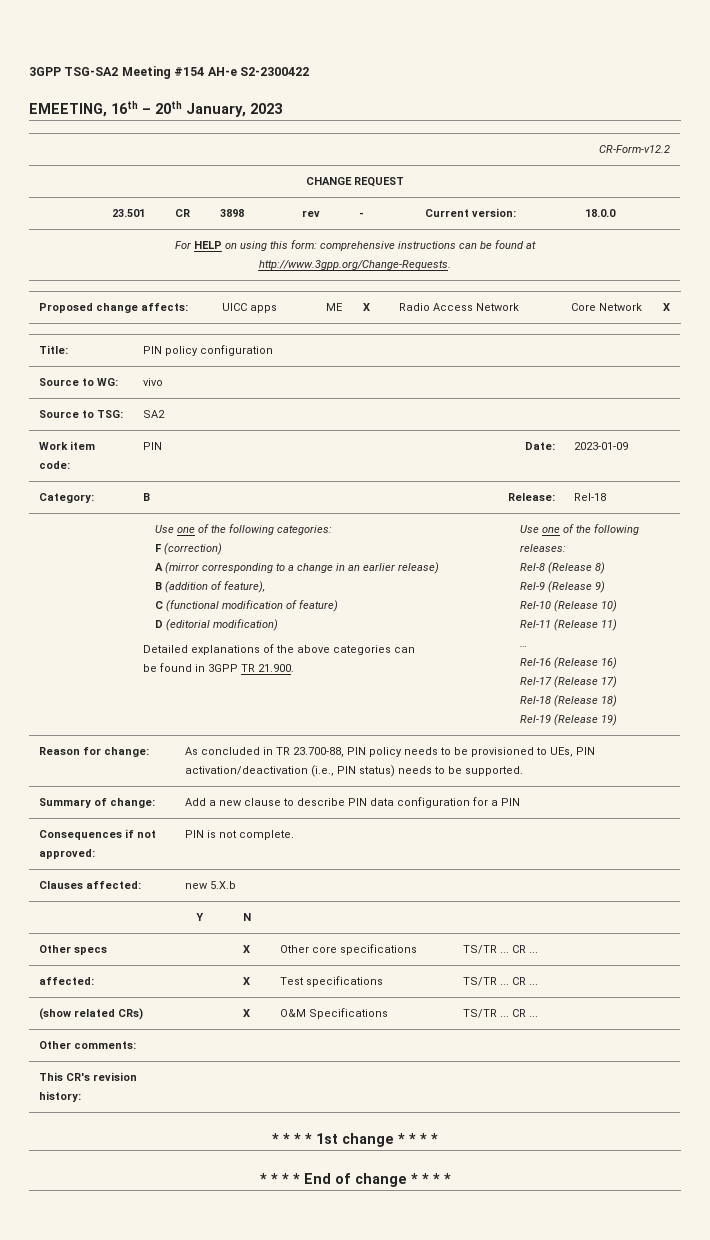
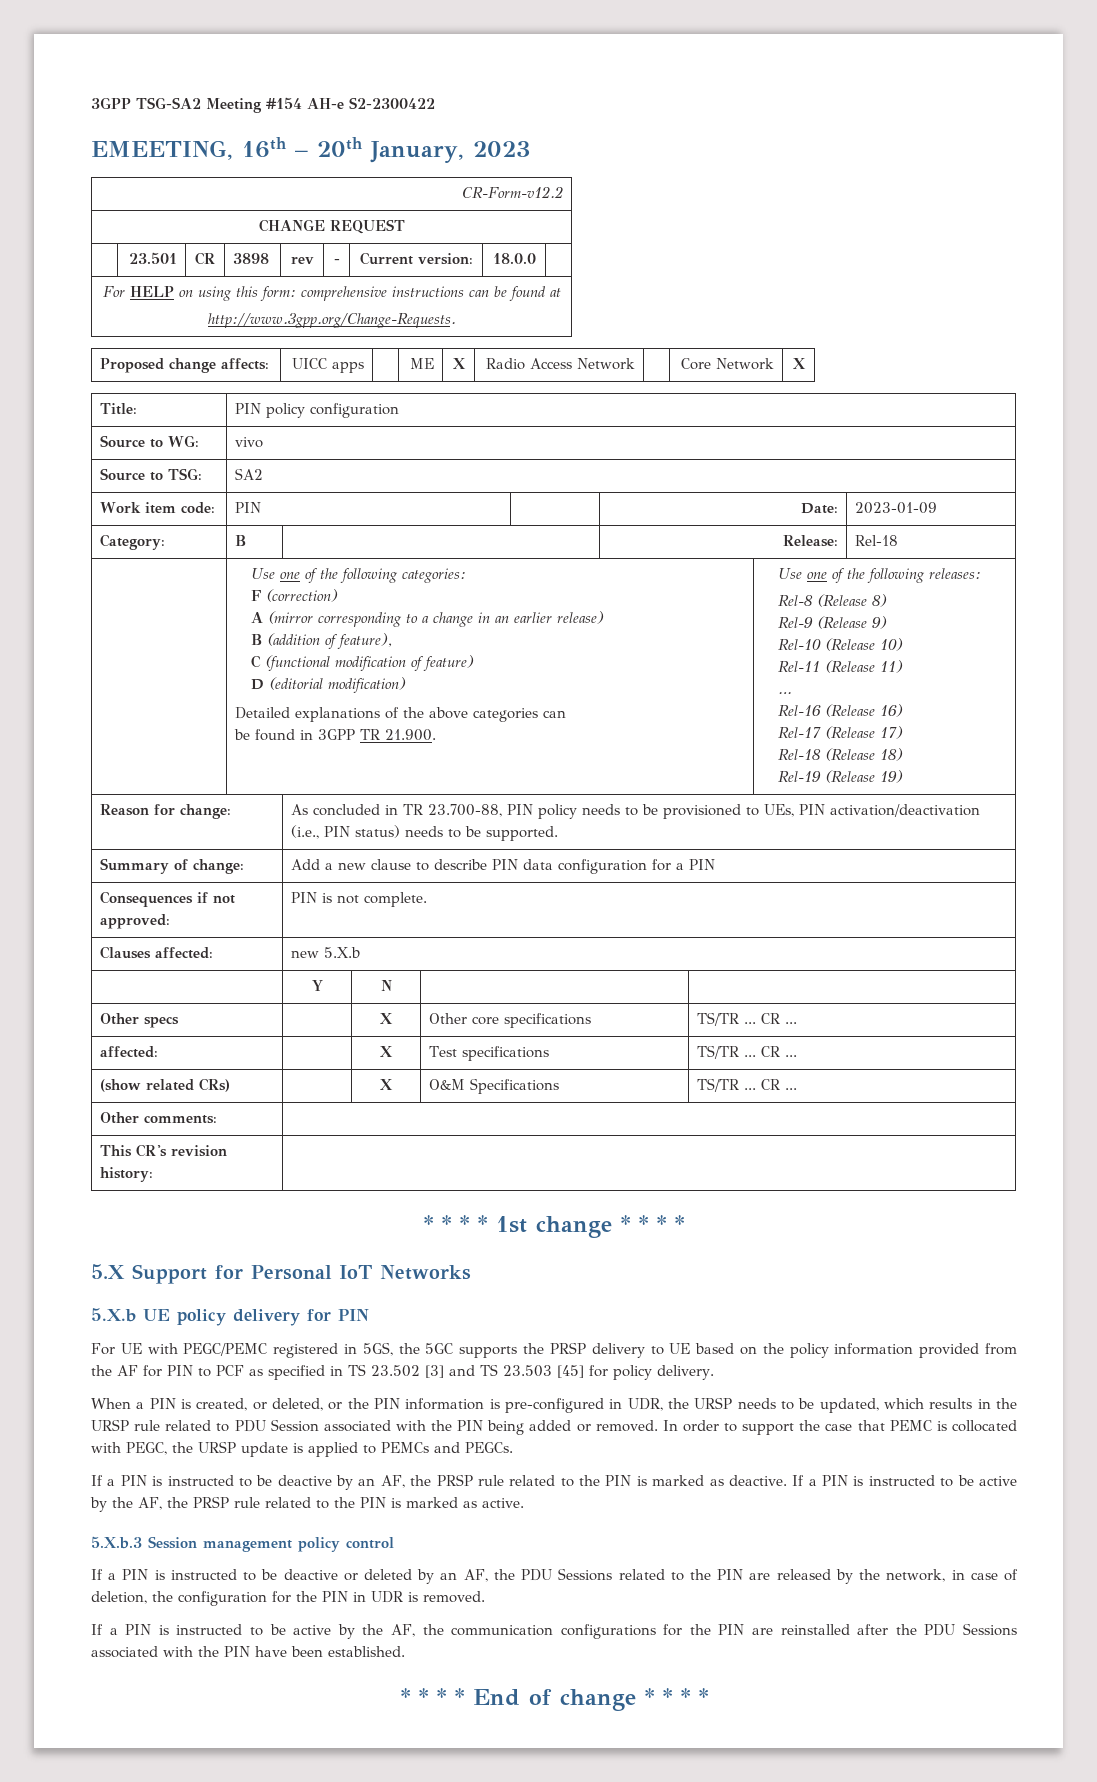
+ 5.X Support for Personal IoT Networks
+ 5.X.b UE policy delivery for PIN
+ For UE with PEGC/PEMC registered in 5GS, the 5GC supports the PRSP delivery to UE based on the policy information provided from the AF for PIN to PCF as specified in TS 23.502 [3] and TS 23.503 [45] for policy delivery.
+ When a PIN is created, or deleted, or the PIN information is pre-configured in UDR, the URSP needs to be updated, which results in the URSP rule related to PDU Session associated with the PIN being added or removed. In order to support the case that PEMC is collocated with PEGC, the URSP update is applied to PEMCs and PEGCs.
+ If a PIN is instructed to be deactive by an AF, the PRSP rule related to the PIN is marked as deactive. If a PIN is instructed to be active by the AF, the PRSP rule related to the PIN is marked as active.
+ 5.X.b.3 Session management policy control
+ If a PIN is instructed to be deactive or deleted by an AF, the PDU Sessions related to the PIN are released by the network, in case of deletion, the configuration for the PIN in UDR is removed.
+ If a PIN is instructed to be active by the AF, the communication configurations for the PIN are reinstalled after the PDU Sessions associated with the PIN have been established.

